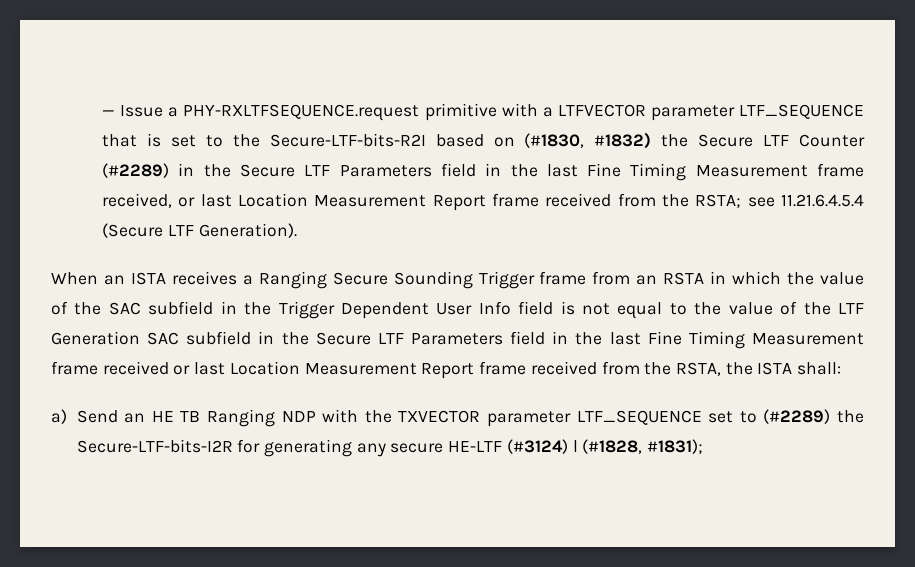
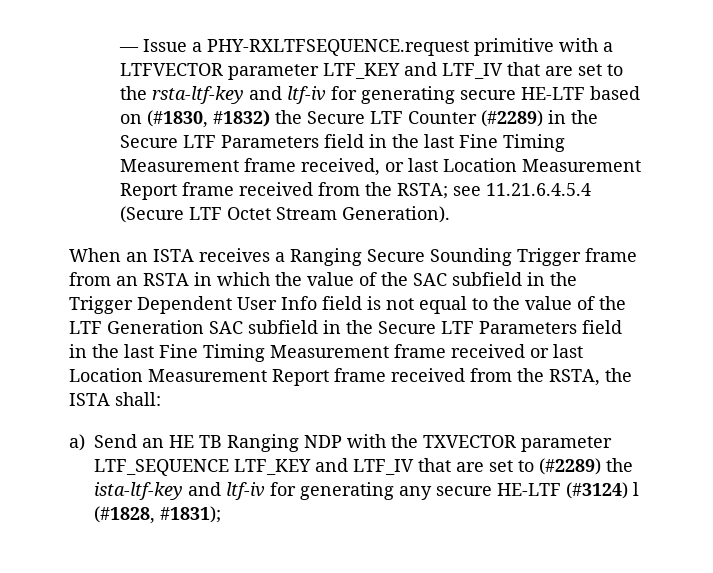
- — Issue a PHY-RXLTFSEQUENCE.request primitive with a LTFVECTOR parameter LTF_SEQUENCE that is set to the Secure-LTF-bits-R2I based on (#1830, #1832) the Secure LTF Counter (#2289) in the Secure LTF Parameters field in the last Fine Timing Measurement frame received, or last Location Measurement Report frame received from the RSTA; see 11.21.6.4.5.4 (Secure LTF Generation).
+ — Issue a PHY-RXLTFSEQUENCE.request primitive with a LTFVECTOR parameter LTF_KEY and LTF_IV that are set to the rsta-ltf-key and ltf-iv for generating secure HE-LTF based on (#1830, #1832) the Secure LTF Counter (#2289) in the Secure LTF Parameters field in the last Fine Timing Measurement frame received, or last Location Measurement Report frame received from the RSTA; see 11.21.6.4.5.4 (Secure LTF Octet Stream Generation).
- a) Send an HE TB Ranging NDP with the TXVECTOR parameter LTF_SEQUENCE set to (#2289) the Secure-LTF-bits-I2R for generating any secure HE-LTF (#3124) l (#1828, #1831);
+ a) Send an HE TB Ranging NDP with the TXVECTOR parameter LTF_SEQUENCE LTF_KEY and LTF_IV that are set to (#2289) the ista-ltf-key and ltf-iv for generating any secure HE-LTF (#3124) l (#1828, #1831);

